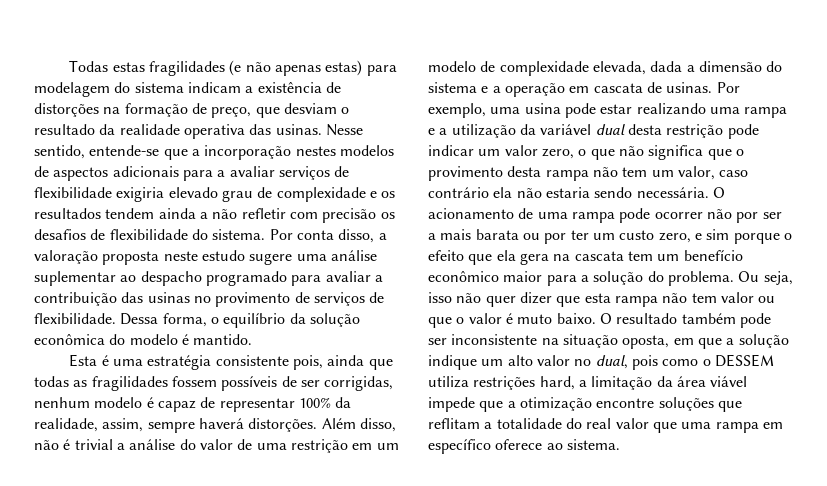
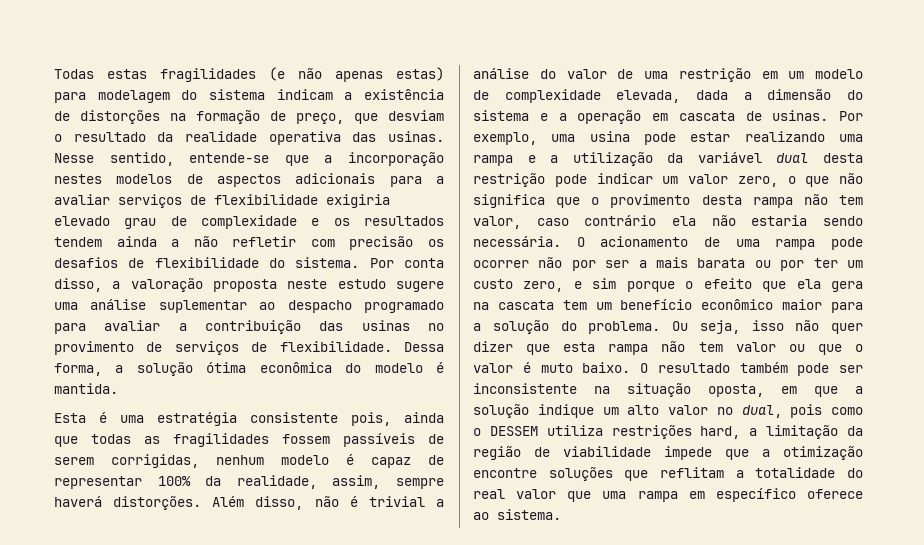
- Dessa forma, o equilíbrio da solução econômica do modelo é mantido.
+ Dessa forma, a solução ótima econômica do modelo é mantida.
- Esta é uma estratégia consistente pois, ainda que todas as fragilidades fossem possíveis de ser corrigidas, nenhum modelo é capaz de representar 100% da realidade, assim, sempre haverá distorções.
+ Esta é uma estratégia consistente pois, ainda que todas as fragilidades fossem passíveis de serem corrigidas, nenhum modelo é capaz de representar 100% da realidade, assim, sempre haverá distorções.
- Por exemplo, uma usina pode estar realizando uma rampa e a utilização da variável dual desta restrição pode indicar um valor zero, o que não significa que o provimento desta rampa não tem um valor, caso contrário ela não estaria sendo necessária.
+ Por exemplo, uma usina pode estar realizando uma rampa e a utilização da variável dual desta restrição pode indicar um valor zero, o que não significa que o provimento desta rampa não tem valor, caso contrário ela não estaria sendo necessária.
- O resultado também pode ser inconsistente na situação oposta, em que a solução indique um alto valor no dual, pois como o DESSEM utiliza restrições hard, a limitação da área viável impede que a otimização encontre soluções que reflitam a totalidade do real valor que uma rampa em específico oferece ao sistema.
+ O resultado também pode ser inconsistente na situação oposta, em que a solução indique um alto valor no dual, pois como o DESSEM utiliza restrições hard, a limitação da região de viabilidade impede que a otimização encontre soluções que reflitam a totalidade do real valor que uma rampa em específico oferece ao sistema.

